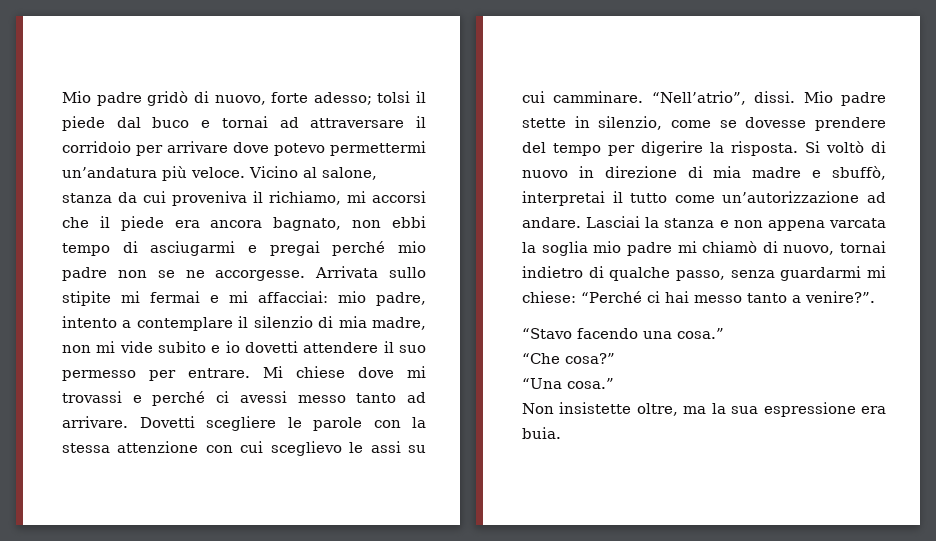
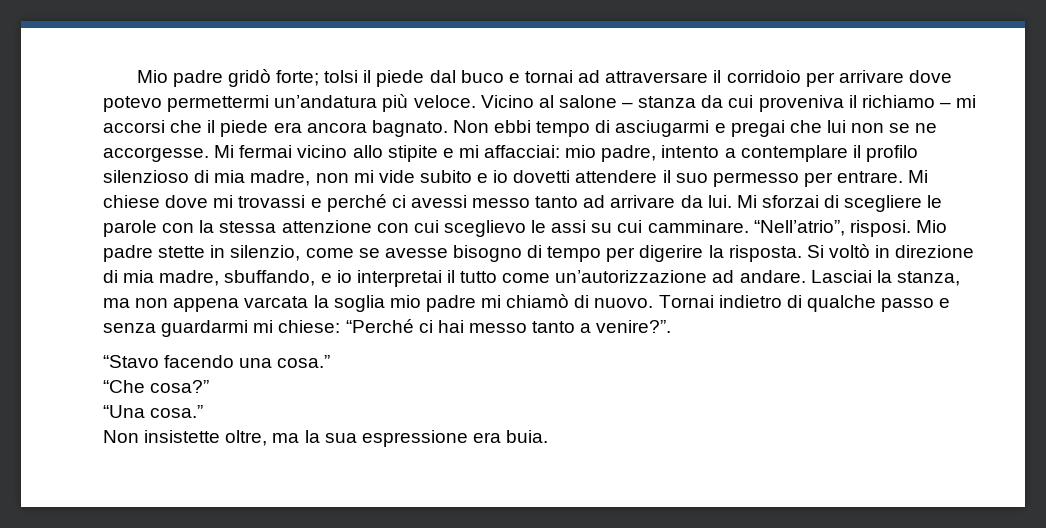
- Mio padre gridò di nuovo, forte adesso; tolsi il piede dal buco e tornai ad attraversare il corridoio per arrivare dove potevo permettermi un’andatura più veloce.
+ Mio padre gridò forte; tolsi il piede dal buco e tornai ad attraversare il corridoio per arrivare dove potevo permettermi un’andatura più veloce.
- Vicino al salone, stanza da cui proveniva il richiamo, mi accorsi che il piede era ancora bagnato, non ebbi tempo di asciugarmi e pregai perché mio padre non se ne accorgesse.
+ Vicino al salone – stanza da cui proveniva il richiamo – mi accorsi che il piede era ancora bagnato. Non ebbi tempo di asciugarmi e pregai che lui non se ne accorgesse.
- Arrivata sullo stipite mi fermai e mi affacciai: mio padre, intento a contemplare il silenzio di mia madre, non mi vide subito e io dovetti attendere il suo permesso per entrare.
+ Mi fermai vicino allo stipite e mi affacciai: mio padre, intento a contemplare il profilo silenzioso di mia madre, non mi vide subito e io dovetti attendere il suo permesso per entrare.
- Mi chiese dove mi trovassi e perché ci avessi messo tanto ad arrivare. Dovetti scegliere le parole con la stessa attenzione con cui sceglievo le assi su cui camminare.
+ Mi chiese dove mi trovassi e perché ci avessi messo tanto ad arrivare da lui. Mi sforzai di scegliere le parole con la stessa attenzione con cui sceglievo le assi su cui camminare.
- “Nell’atrio”, dissi.
+ “Nell’atrio”, risposi.
- Mio padre stette in silenzio, come se dovesse prendere del tempo per digerire la risposta.
+ Mio padre stette in silenzio, come se avesse bisogno di tempo per digerire la risposta.
- Si voltò di nuovo in direzione di mia madre e sbuffò, interpretai il tutto come un’autorizzazione ad andare.
+ Si voltò in direzione di mia madre, sbuffando, e io interpretai il tutto come un’autorizzazione ad andare.
- Lasciai la stanza e non appena varcata la soglia mio padre mi chiamò di nuovo, tornai indietro di qualche passo, senza guardarmi mi chiese: “Perché ci hai messo tanto a venire?”.
+ Lasciai la stanza, ma non appena varcata la soglia mio padre mi chiamò di nuovo. Tornai indietro di qualche passo e senza guardarmi mi chiese: “Perché ci hai messo tanto a venire?”.

